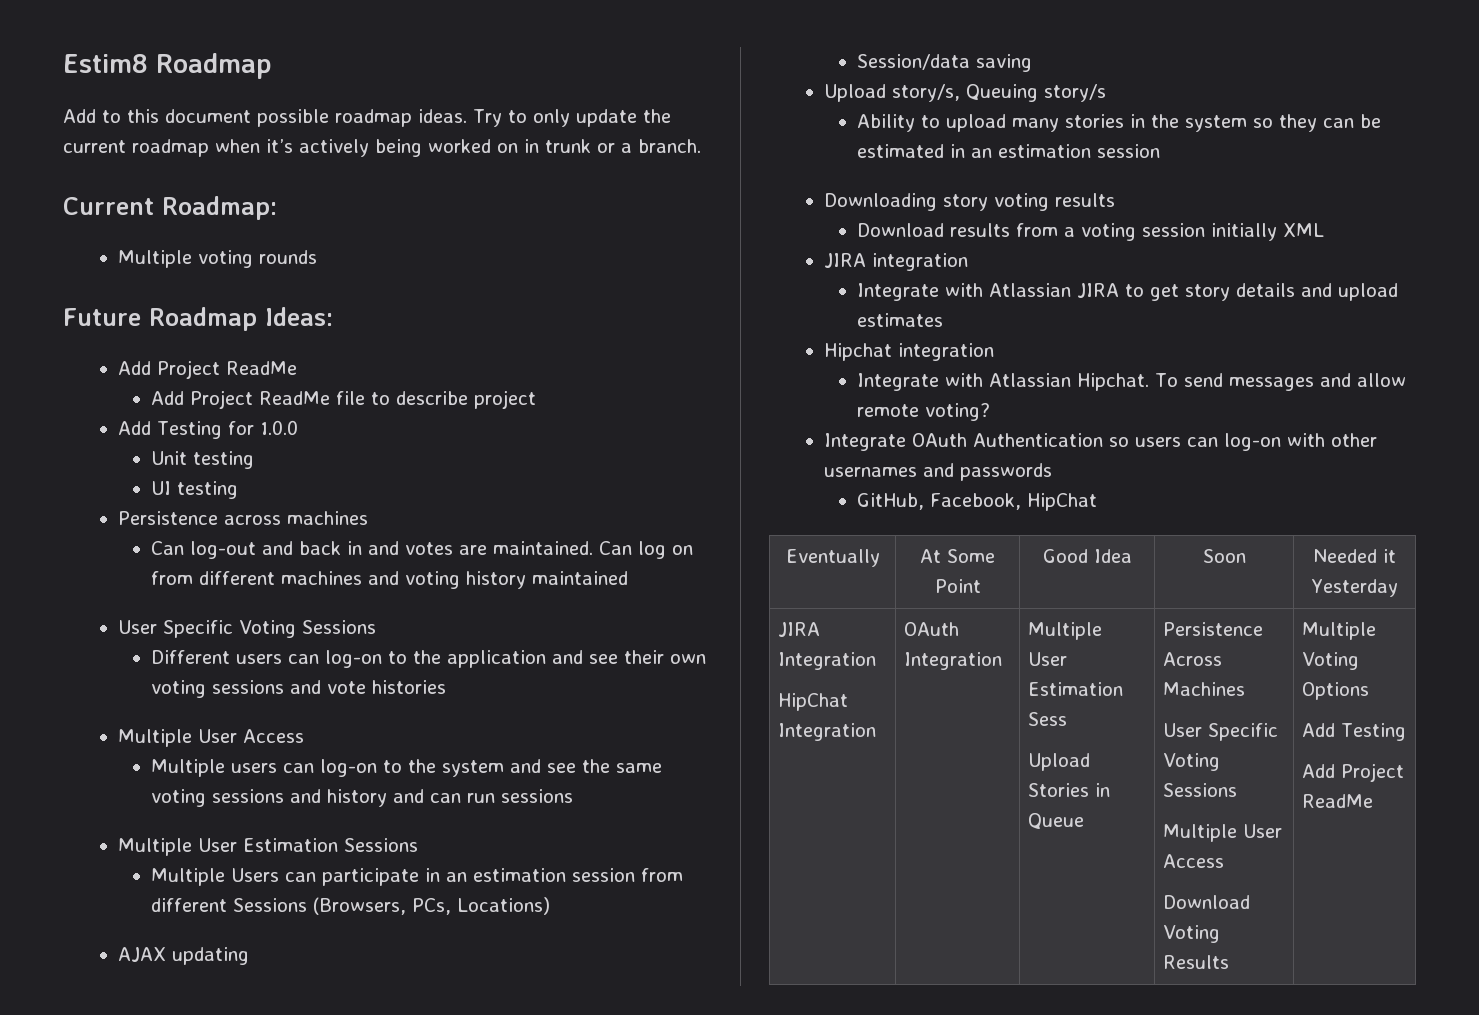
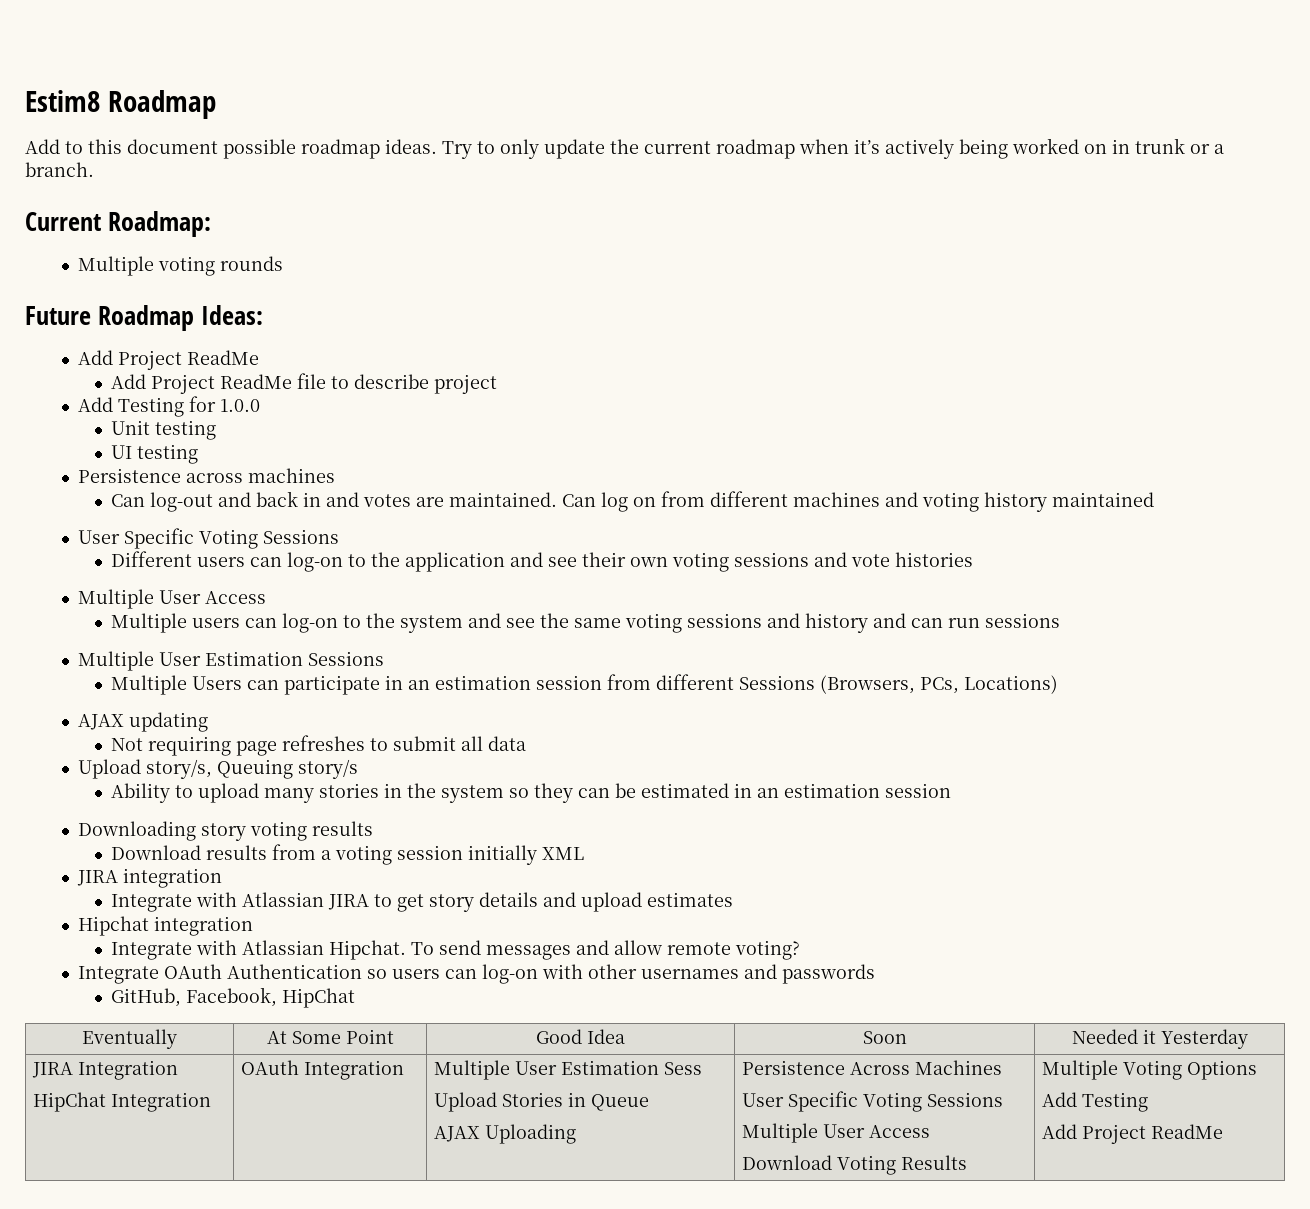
- Session/data saving
+ Not requiring page refreshes to submit all data
  JIRA Integration
  HipChat Integration | OAuth Integration | Multiple User Estimation Sess
- Upload Stories in Queue | Persistence Across Machines
+ Upload Stories in Queue
+ AJAX Uploading | Persistence Across Machines

